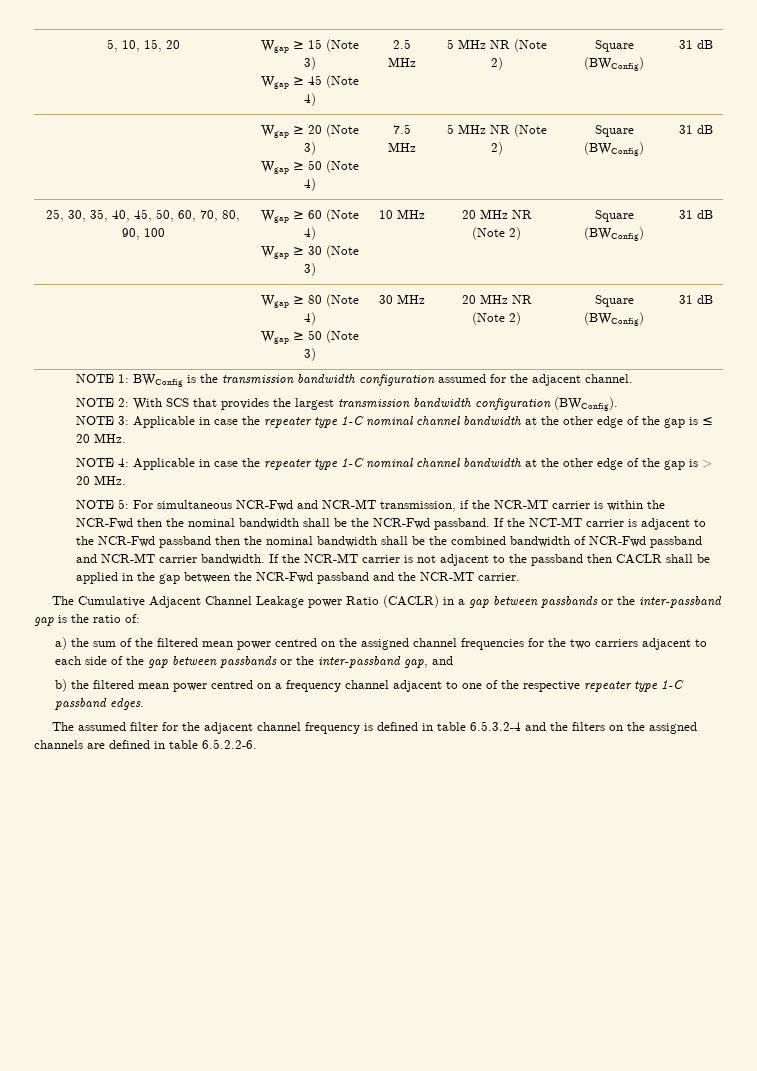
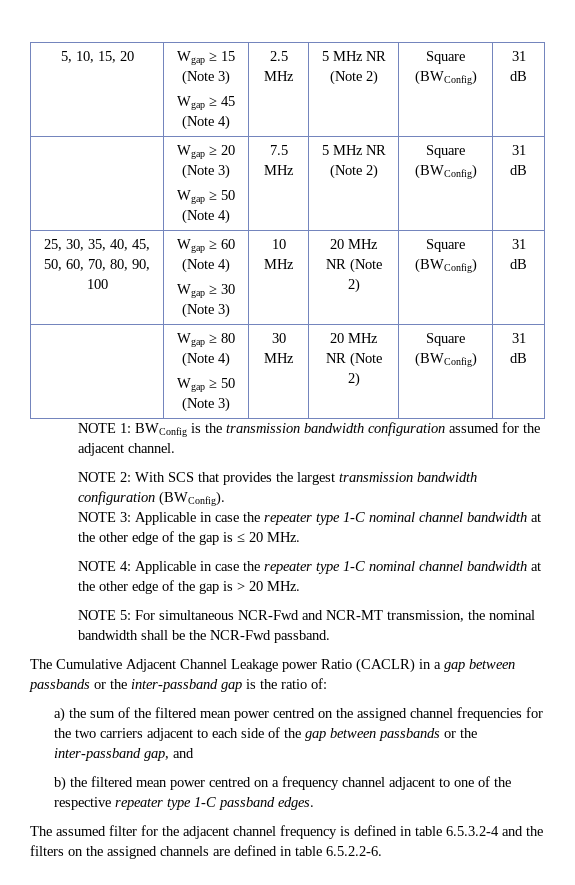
- NOTE 5: For simultaneous NCR-Fwd and NCR-MT transmission, if the NCR-MT carrier is within the NCR-Fwd then the nominal bandwidth shall be the NCR-Fwd passband. If the NCT-MT carrier is adjacent to the NCR-Fwd passband then the nominal bandwidth shall be the combined bandwidth of NCR-Fwd passband and NCR-MT carrier bandwidth. If the NCR-MT carrier is not adjacent to the passband then CACLR shall be applied in the gap between the NCR-Fwd passband and the NCR-MT carrier.
+ NOTE 5: For simultaneous NCR-Fwd and NCR-MT transmission, the nominal bandwidth shall be the NCR-Fwd passband.

